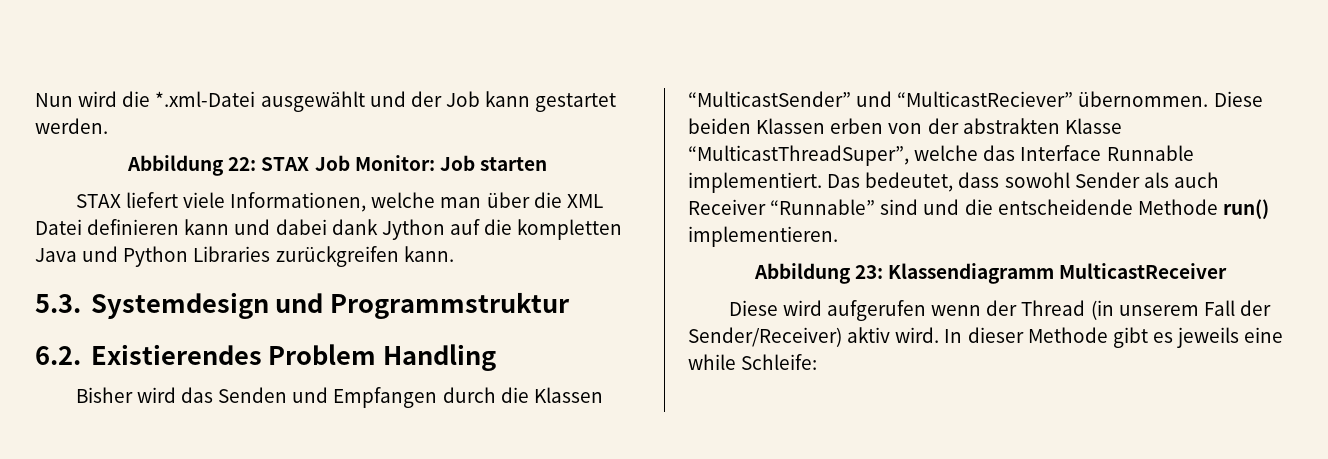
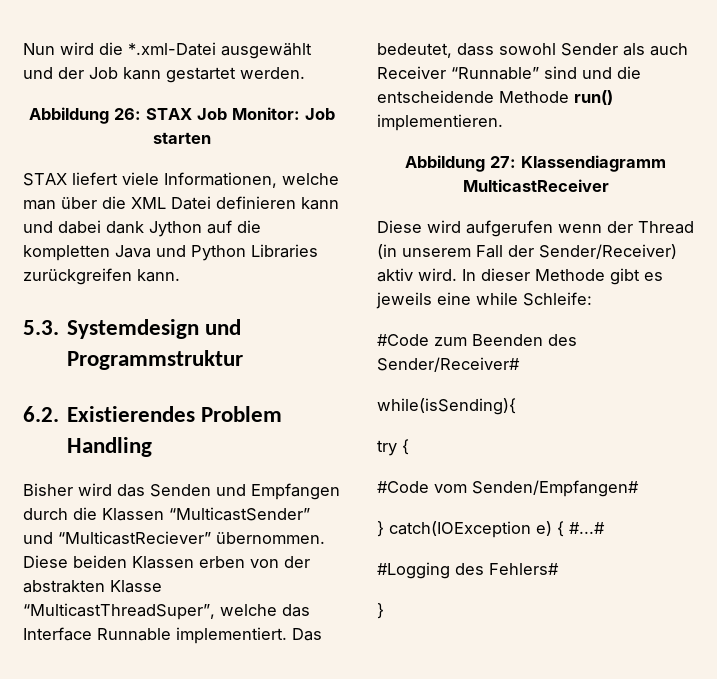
- Abbildung 22: STAX Job Monitor: Job starten
+ Abbildung 26: STAX Job Monitor: Job starten
- Abbildung 23: Klassendiagramm MulticastReceiver
+ Abbildung 27: Klassendiagramm MulticastReceiver
+ #Code zum Beenden des Sender/Receiver#
+ while(isSending){
+ try {
+ #Code vom Senden/Empfangen#
+ } catch(IOException e) { #...#
+ #Logging des Fehlers#
+ }

